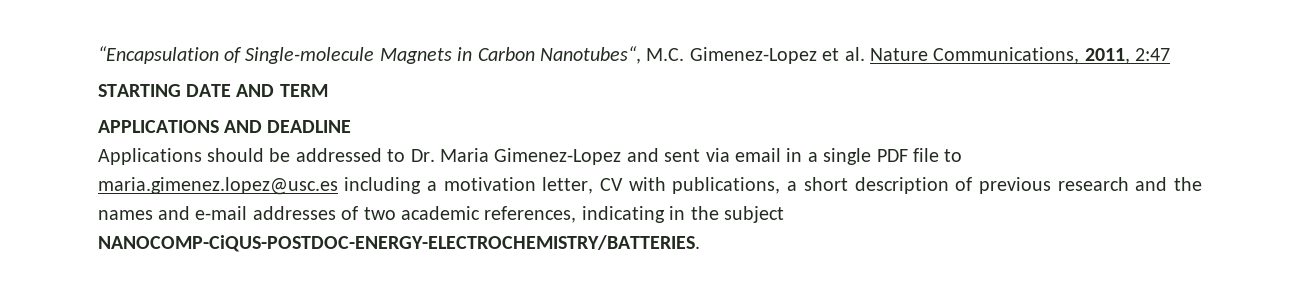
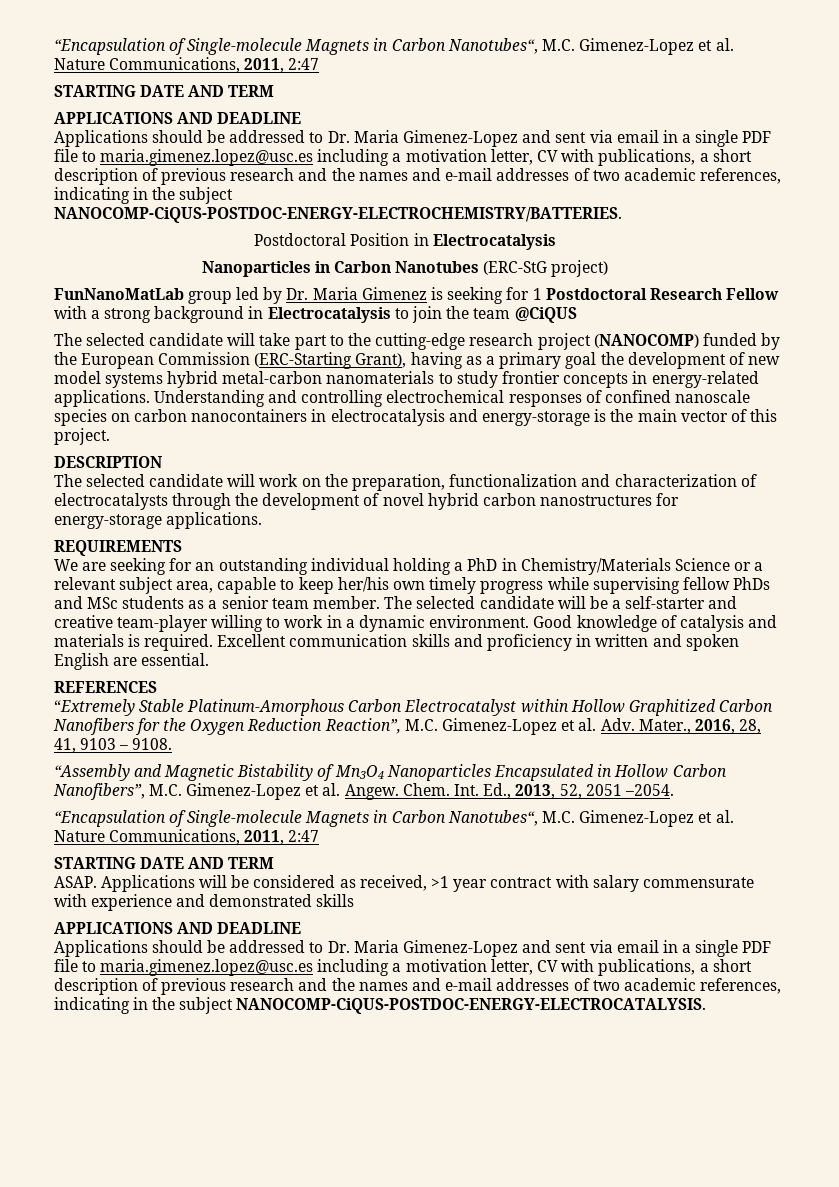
+ Postdoctoral Position in Electrocatalysis
+ Nanoparticles in Carbon Nanotubes (ERC-StG project)
+ FunNanoMatLab group led by Dr. Maria Gimenez is seeking for 1 Postdoctoral Research Fellow with a strong background in Electrocatalysis to join the team @CiQUS
+ The selected candidate will take part to the cutting-edge research project (NANOCOMP) funded by the European Commission (ERC-Starting Grant), having as a primary goal the development of new model systems hybrid metal-carbon nanomaterials to study frontier concepts in energy-related applications. Understanding and controlling electrochemical responses of confined nanoscale species on carbon nanocontainers in electrocatalysis and energy-storage is the main vector of this project.
+ DESCRIPTION
+ The selected candidate will work on the preparation, functionalization and characterization of electrocatalysts through the development of novel hybrid carbon nanostructures for energy-storage applications.
+ REQUIREMENTS
+ We are seeking for an outstanding individual holding a PhD in Chemistry/Materials Science or a relevant subject area, capable to keep her/his own timely progress while supervising fellow PhDs and MSc students as a senior team member. The selected candidate will be a self-starter and creative team-player willing to work in a dynamic environment. Good knowledge of catalysis and materials is required. Excellent communication skills and proficiency in written and spoken English are essential.
+ REFERENCES
+ “Extremely Stable Platinum-Amorphous Carbon Electrocatalyst within Hollow Graphitized Carbon Nanofibers for the Oxygen Reduction Reaction”, M.C. Gimenez-Lopez et al. Adv. Mater., 2016, 28, 41, 9103 – 9108.
+ “Assembly and Magnetic Bistability of Mn3O4 Nanoparticles Encapsulated in Hollow Carbon Nanofibers”, M.C. Gimenez-Lopez et al. Angew. Chem. Int. Ed., 2013, 52, 2051 –2054.
+ “Encapsulation of Single-molecule Magnets in Carbon Nanotubes“, M.C. Gimenez-Lopez et al. Nature Communications, 2011, 2:47
+ STARTING DATE AND TERM
+ ASAP. Applications will be considered as received, >1 year contract with salary commensurate with experience and demonstrated skills
+ APPLICATIONS AND DEADLINE
+ Applications should be addressed to Dr. Maria Gimenez-Lopez and sent via email in a single PDF file to maria.gimenez.lopez@usc.es including a motivation letter, CV with publications, a short description of previous research and the names and e-mail addresses of two academic references, indicating in the subject NANOCOMP-CiQUS-POSTDOC-ENERGY-ELECTROCATALYSIS.

